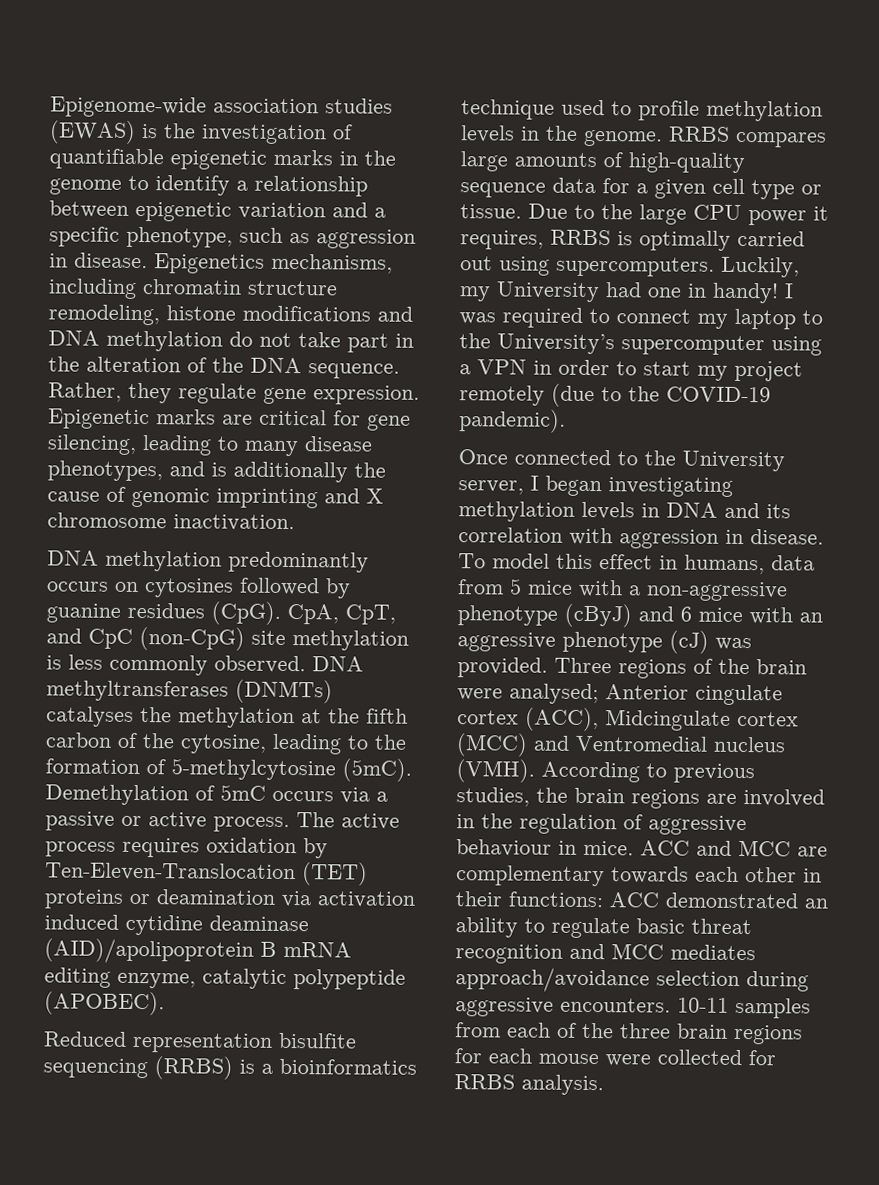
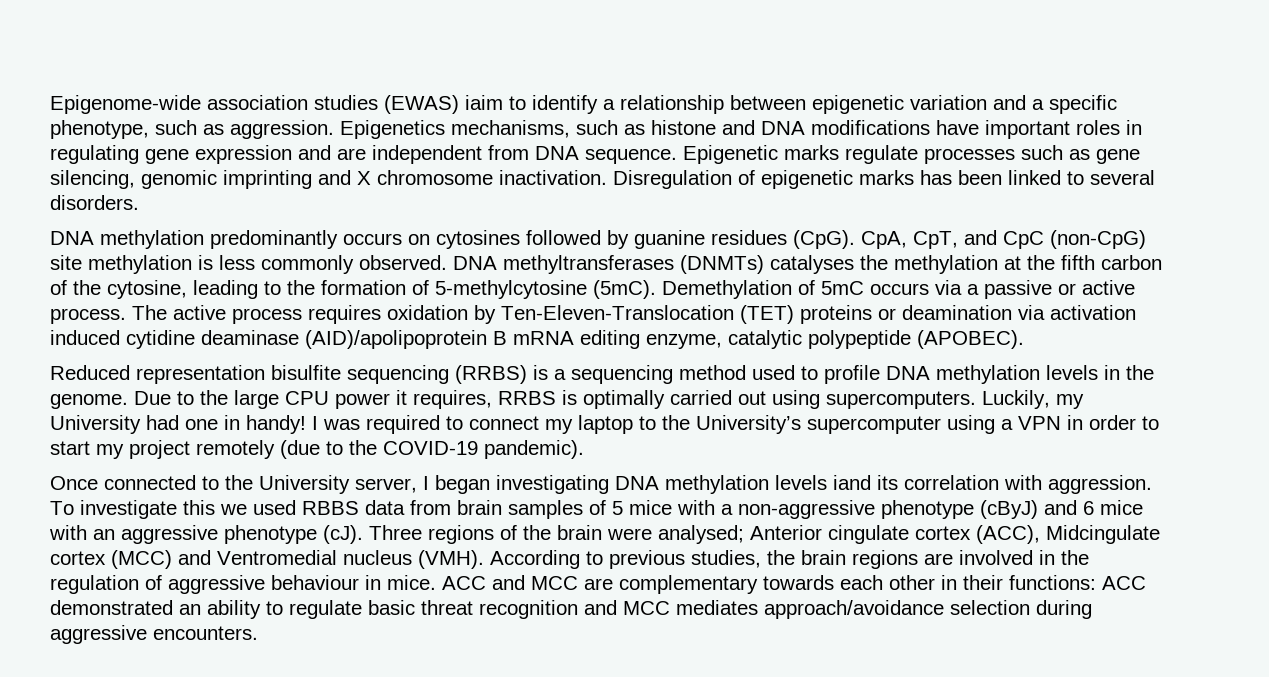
- Epigenome-wide association studies (EWAS) is the investigation of quantifiable epigenetic marks in the genome to identify a relationship between epigenetic variation and a specific phenotype, such as aggression in disease. Epigenetics mechanisms, including chromatin structure remodeling, histone modifications and DNA methylation do not take part in the alteration of the DNA sequence. Rather, they regulate gene expression. Epigenetic marks are critical for gene silencing, leading to many disease phenotypes, and is additionally the cause of genomic imprinting and X chromosome inactivation.
+ Epigenome-wide association studies (EWAS) iaim to identify a relationship between epigenetic variation and a specific phenotype, such as aggression. Epigenetics mechanisms, such as histone and DNA modifications have important roles in regulating gene expression and are independent from DNA sequence. Epigenetic marks regulate processes such as gene silencing, genomic imprinting and X chromosome inactivation. Disregulation of epigenetic marks has been linked to several disorders.
- Reduced representation bisulfite sequencing (RRBS) is a bioinformatics technique used to profile methylation levels in the genome.
+ Reduced representation bisulfite sequencing (RRBS) is a sequencing method used to profile DNA methylation levels in the genome.
- RRBS compares large amounts of high-quality sequence data for a given cell type or tissue.
- Once connected to the University server, I began investigating methylation levels in DNA and its correlation with aggression in disease. To model this effect in humans, data from 5 mice with a non-aggressive phenotype (cByJ) and 6 mice with an aggressive phenotype (cJ) was provided.
+ Once connected to the University server, I began investigating DNA methylation levels iand its correlation with aggression. To investigate this we used RBBS data from brain samples of 5 mice with a non-aggressive phenotype (cByJ) and 6 mice with an aggressive phenotype (cJ).
- 10-11 samples from each of the three brain regions for each mouse were collected for RRBS analysis.

